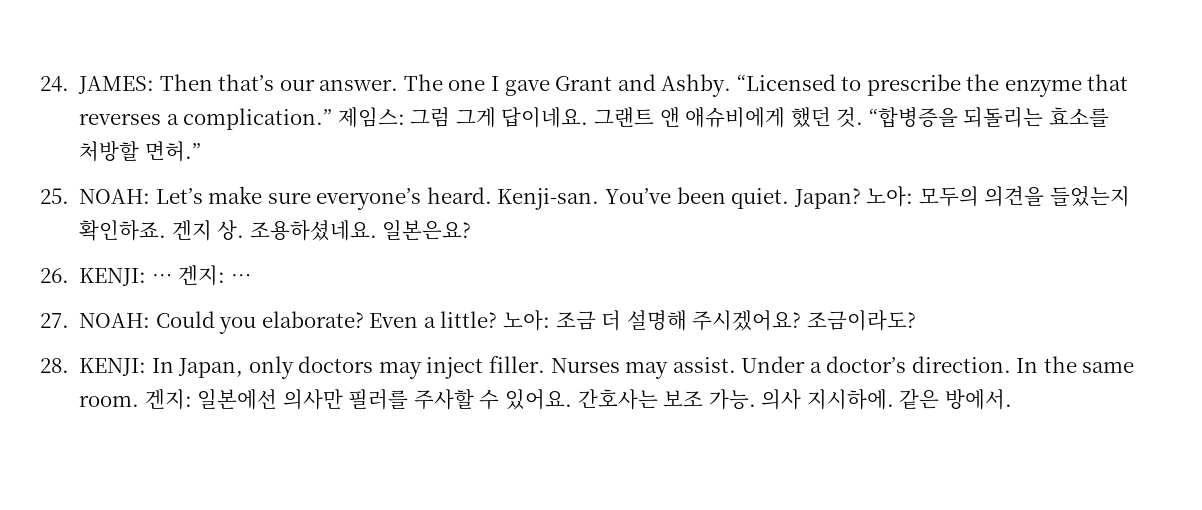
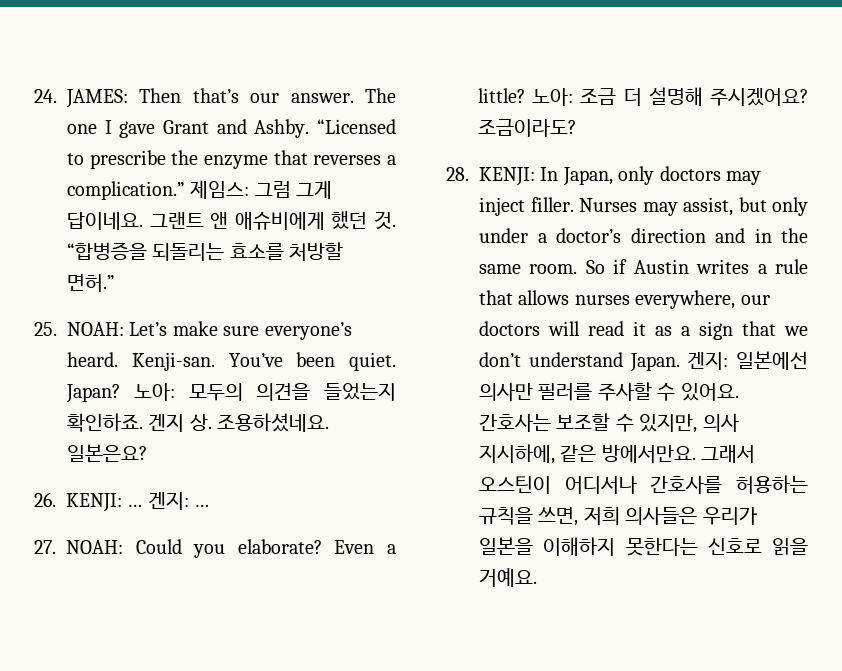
- Nurses may assist. Under a doctor’s direction. In the same room.
+ Nurses may assist, but only under a doctor’s direction and in the same room. So if Austin writes a rule that allows nurses everywhere, our doctors will read it as a sign that we don’t understand Japan.
- 간호사는 보조 가능. 의사 지시하에. 같은 방에서.
+ 간호사는 보조할 수 있지만, 의사 지시하에, 같은 방에서만요. 그래서 오스틴이 어디서나 간호사를 허용하는 규칙을 쓰면, 저희 의사들은 우리가 일본을 이해하지 못한다는 신호로 읽을 거예요.

